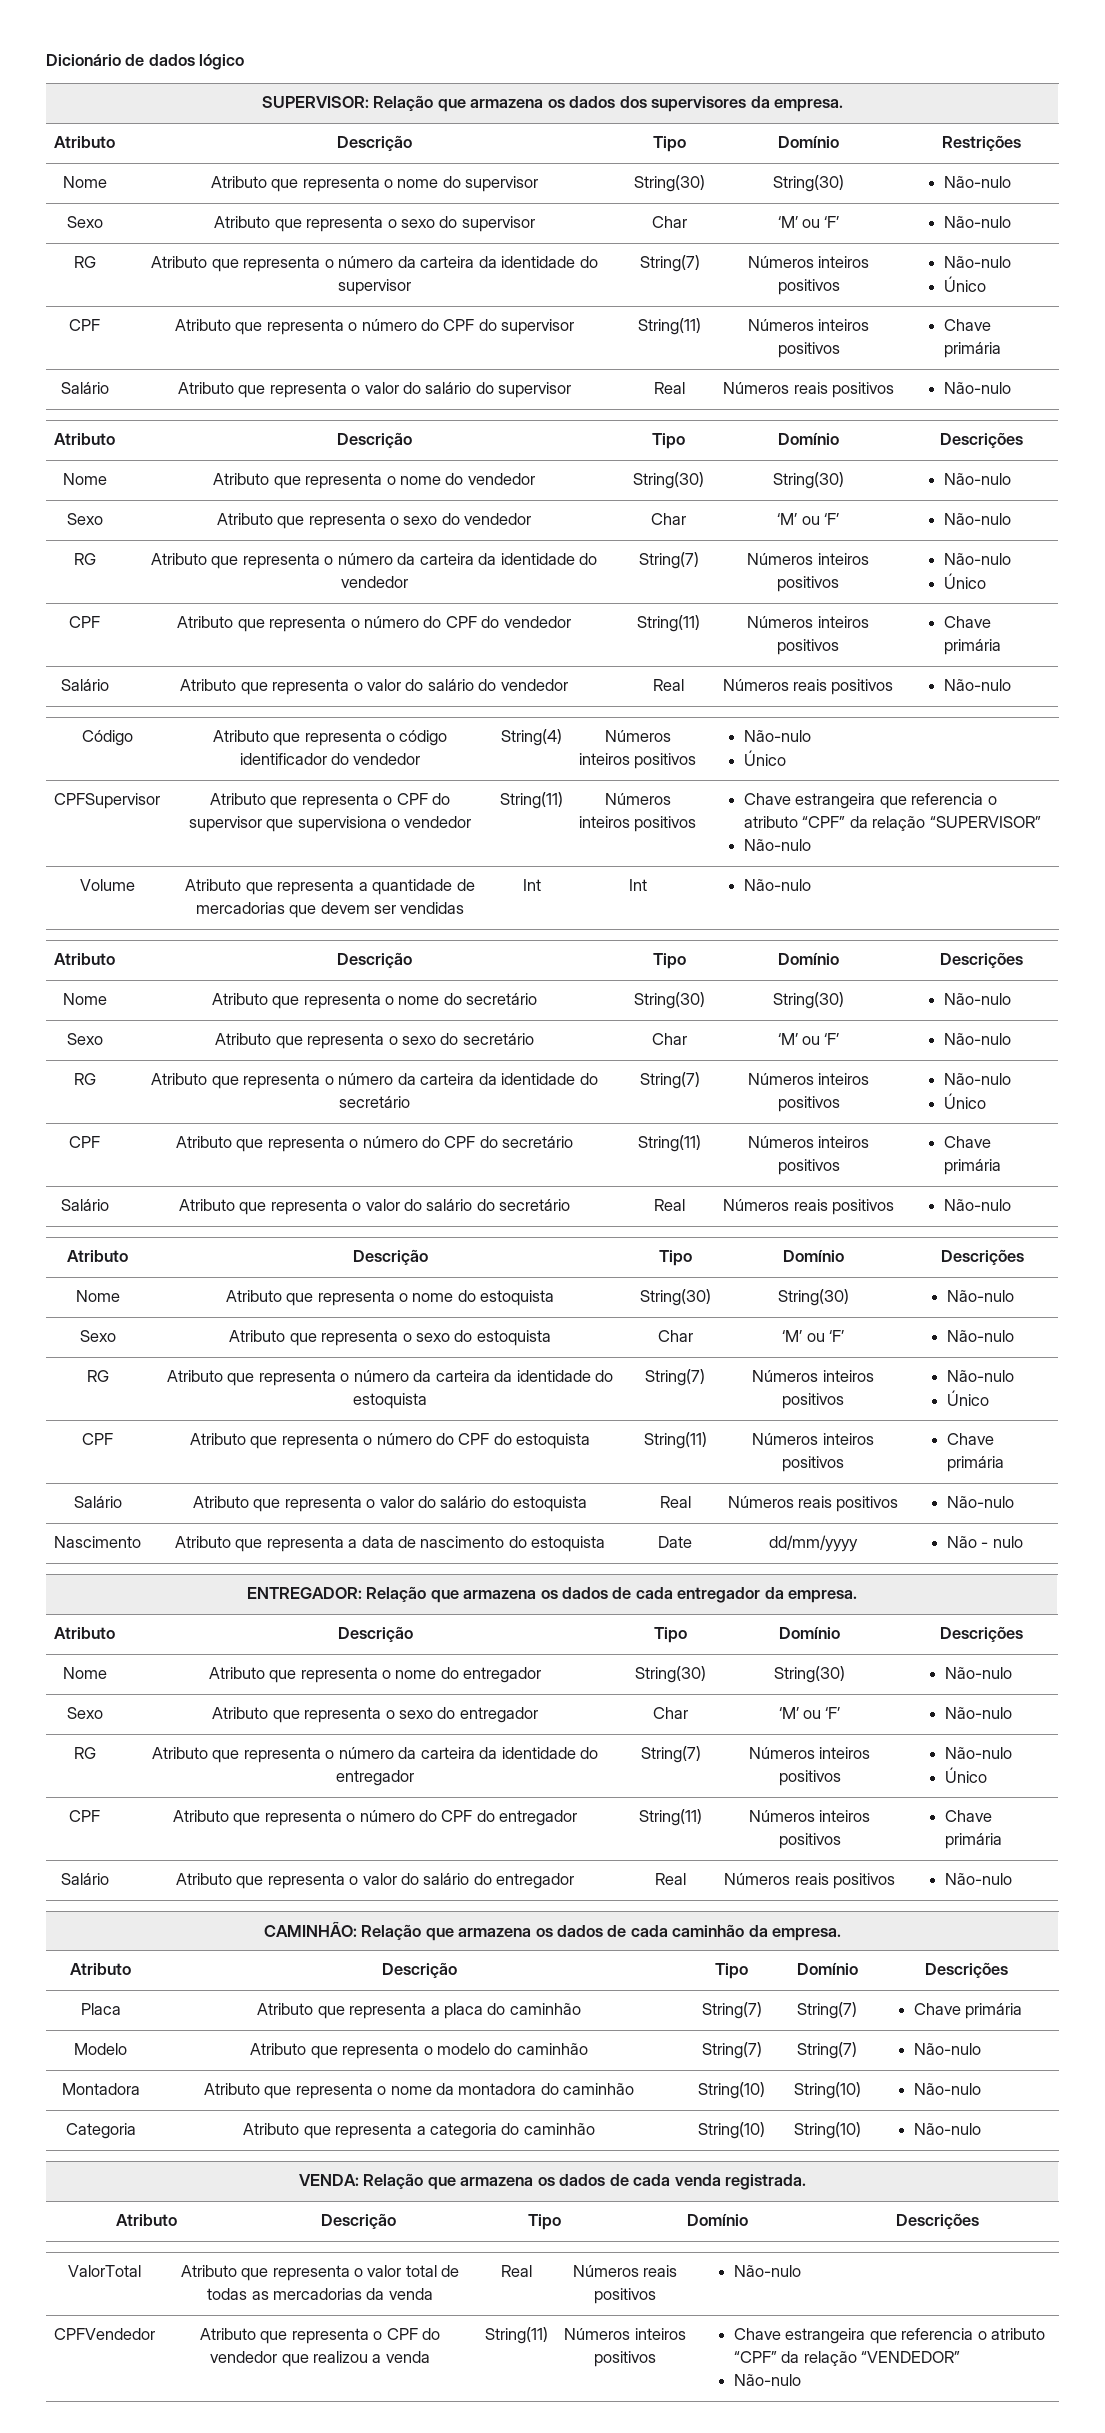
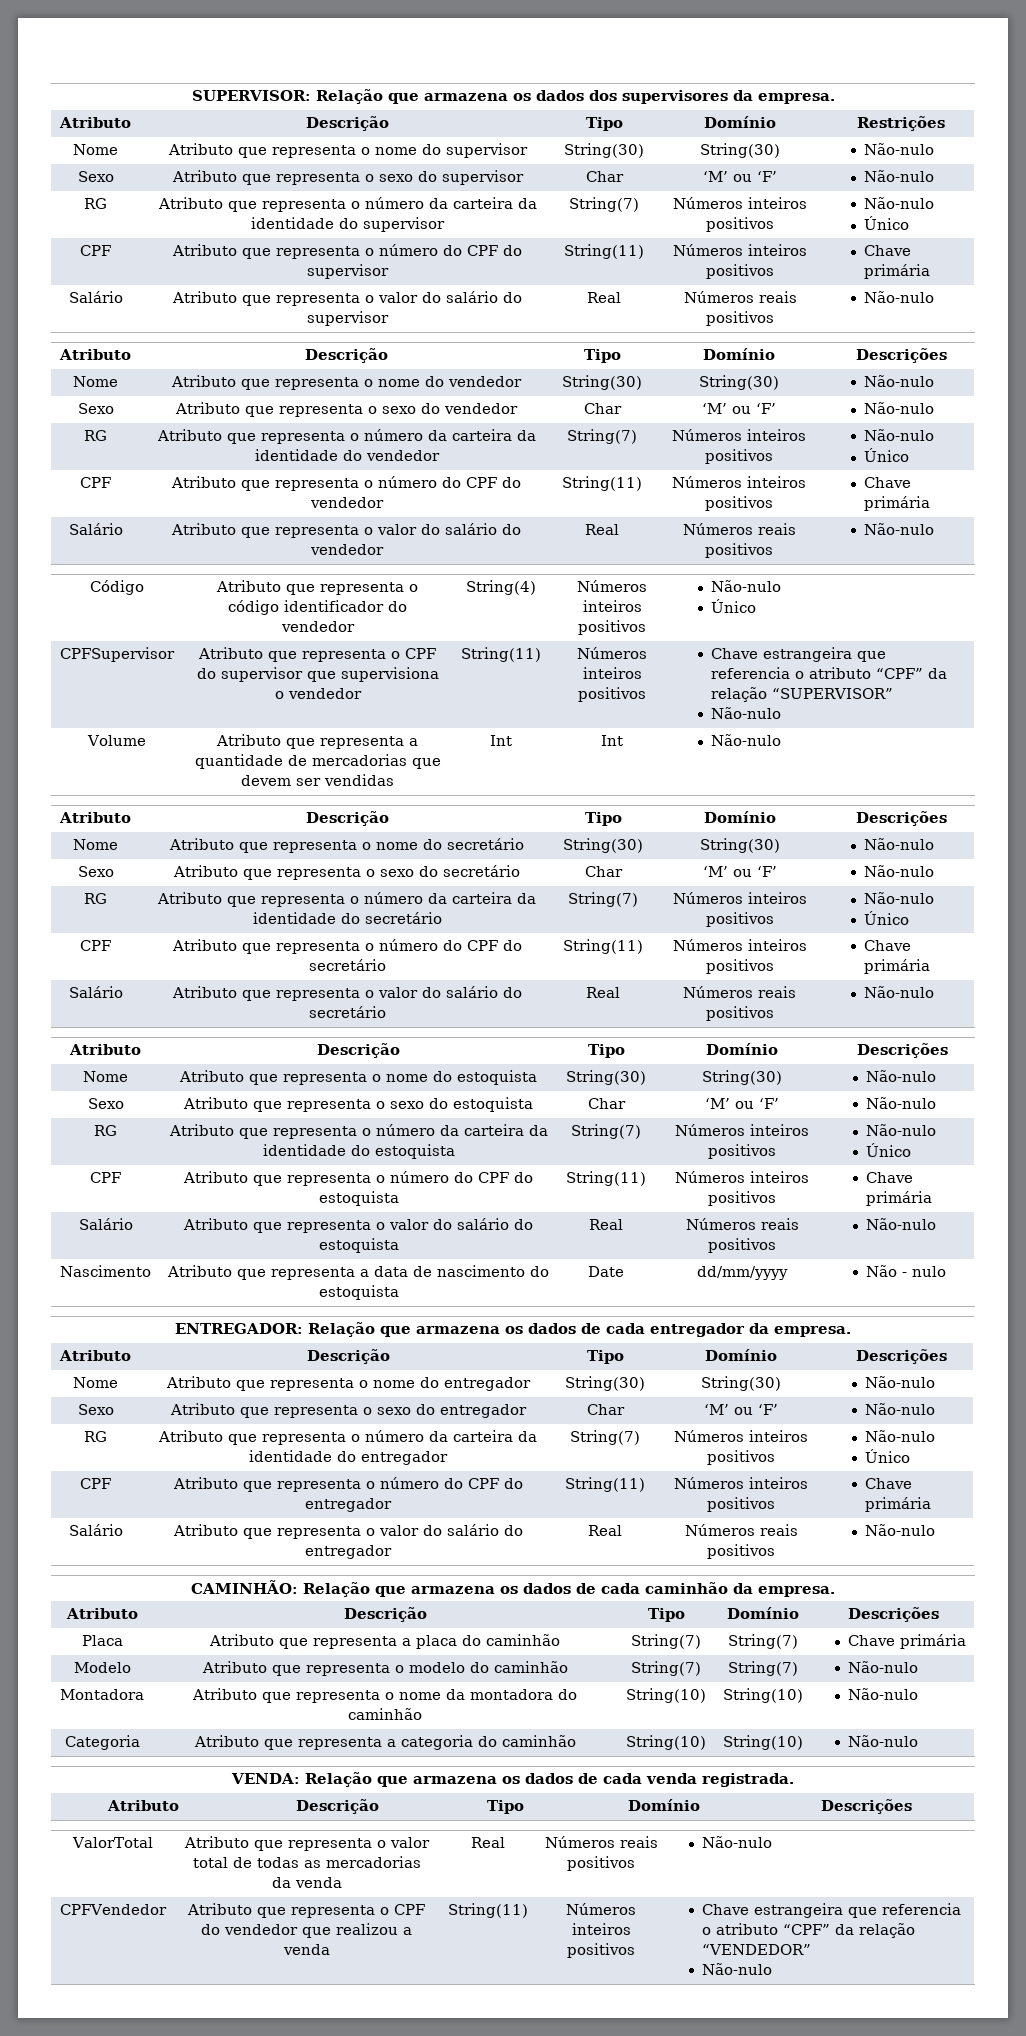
- Dicionário de dados lógico

